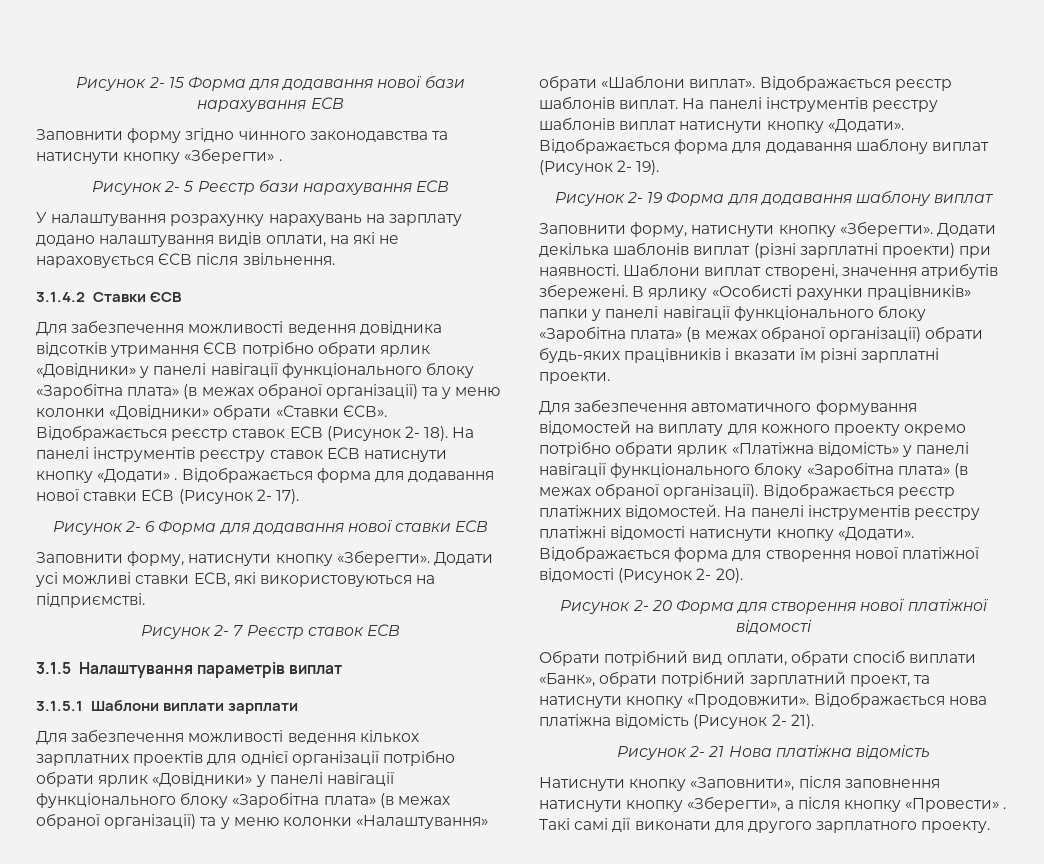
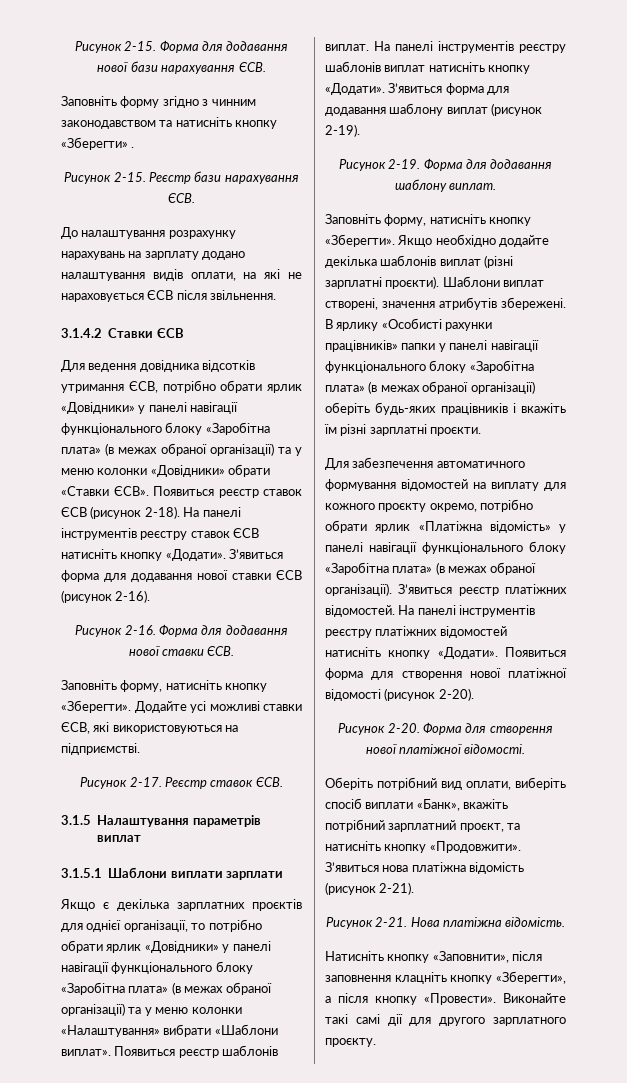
- Рисунок 2- 15 Форма для додавання нової бази нарахування ЕСВ
- Заповнити форму згідно чинного законодавства та натиснути кнопку «Зберегти» .
+ Рисунок 2-15. Форма для додавання нової бази нарахування ЄСВ.
+ Заповніть форму згідно з чинним законодавством та натисніть кнопку «Зберегти» .
- Рисунок 2- 5 Реєстр бази нарахування ЕСВ
- У налаштування розрахунку нарахувань на зарплату додано налаштування видів оплати, на які не нараховується ЄСВ після звільнення.
+ Рисунок 2-15. Реєстр бази нарахування ЄСВ.
+ До налаштування розрахунку нарахувань на зарплату додано налаштування видів оплати, на які не нараховується ЄСВ після звільнення.
- Для забезпечення можливості ведення довідника відсотків утримання ЄСВ потрібно обрати ярлик «Довідники» у панелі навігації функціонального блоку «Заробітна плата» (в межах обраної організації) та у меню колонки «Довідники» обрати «Ставки ЄСВ».
+ Для ведення довідника відсотків утримання ЄСВ, потрібно обрати ярлик «Довідники» у панелі навігації функціонального блоку «Заробітна плата» (в межах обраної організації) та у меню колонки «Довідники» обрати «Ставки ЄСВ».
- Відображається реєстр ставок ЕСВ (Рисунок 2- 18).
+ Появиться реєстр ставок ЄСВ (рисунок 2-18).
- На панелі інструментів реєстру ставок ЕСВ натиснути кнопку «Додати» . Відображається форма для додавання нової ставки ЕСВ (Рисунок 2- 17).
- Рисунок 2- 6 Форма для додавання нової ставки ЕСВ
- Заповнити форму, натиснути кнопку «Зберегти». Додати усі можливі ставки ЕСВ, які використовуються на підприємстві.
+ На панелі інструментів реєстру ставок ЄСВ натисніть кнопку «Додати». З’явиться форма для додавання нової ставки ЄСВ (рисунок 2-16).
+ Рисунок 2-16. Форма для додавання нової ставки ЄСВ.
+ Заповніть форму, натисніть кнопку «Зберегти». Додайте усі можливі ставки ЄСВ, які використовуються на підприємстві.
- Рисунок 2- 7 Реєстр ставок ЕСВ
+ Рисунок 2-17. Реєстр ставок ЄСВ.
- Для забезпечення можливості ведення кількох зарплатних проектів для однієї організації потрібно обрати ярлик «Довідники» у панелі навігації функціонального блоку «Заробітна плата» (в межах обраної організації) та у меню колонки «Налаштування» обрати «Шаблони виплат».
+ Якщо є декілька зарплатних проєктів для однієї організації, то потрібно обрати ярлик «Довідники» у панелі навігації функціонального блоку «Заробітна плата» (в межах обраної організації) та у меню колонки «Налаштування» вибрати «Шаблони виплат».
- Відображається реєстр шаблонів виплат.
+ Появиться реєстр шаблонів виплат.
- На панелі інструментів реєстру шаблонів виплат натиснути кнопку «Додати». Відображається форма для додавання шаблону виплат (Рисунок 2- 19).
- Рисунок 2- 19 Форма для додавання шаблону виплат
- Заповнити форму, натиснути кнопку «Зберегти». Додати декілька шаблонів виплат (різні зарплатні проекти) при наявності.
+ На панелі інструментів реєстру шаблонів виплат натисніть кнопку «Додати». З’явиться форма для додавання шаблону виплат (рисунок 2-19).
+ Рисунок 2-19. Форма для додавання шаблону виплат.
+ Заповніть форму, натисніть кнопку «Зберегти». Якщо необхідно додайте декілька шаблонів виплат (різні зарплатні проєкти).
- В ярлику «Особисті рахунки працівників» папки у панелі навігації функціонального блоку «Заробітна плата» (в межах обраної організації) обрати будь-яких працівників і вказати їм різні зарплатні проекти.
+ В ярлику «Особисті рахунки працівників» папки у панелі навігації функціонального блоку «Заробітна плата» (в межах обраної організації) оберіть будь-яких працівників і вкажіть їм різні зарплатні проєкти.
- Для забезпечення автоматичного формування відомостей на виплату для кожного проекту окремо потрібно обрати ярлик «Платіжна відомість» у панелі навігації функціонального блоку «Заробітна плата» (в межах обраної організації).
+ Для забезпечення автоматичного формування відомостей на виплату для кожного проєкту окремо, потрібно обрати ярлик «Платіжна відомість» у панелі навігації функціонального блоку «Заробітна плата» (в межах обраної організації).
- Відображається реєстр платіжних відомостей.
+ З’явиться реєстр платіжних відомостей.
- На панелі інструментів реєстру платіжні відомості натиснути кнопку «Додати». Відображається форма для створення нової платіжної відомості (Рисунок 2- 20).
- Рисунок 2- 20 Форма для створення нової платіжної відомості
- Обрати потрібний вид оплати, обрати спосіб виплати «Банк», обрати потрібний зарплатний проект, та натиснути кнопку «Продовжити».
+ На панелі інструментів реєстру платіжних відомостей натисніть кнопку «Додати». Появиться форма для створення нової платіжної відомості (рисунок 2-20).
+ Рисунок 2-20. Форма для створення нової платіжної відомості.
+ Оберіть потрібний вид оплати, виберіть спосіб виплати «Банк», вкажіть потрібний зарплатний проєкт, та натисніть кнопку «Продовжити».
- Відображається нова платіжна відомість (Рисунок 2- 21).
- Рисунок 2- 21 Нова платіжна відомість
- Натиснути кнопку «Заповнити», після заповнення натиснути кнопку «Зберегти», а після кнопку «Провести» . Такі самі дії виконати для другого зарплатного проекту.
+ З’явиться нова платіжна відомість (рисунок 2-21).
+ Рисунок 2-21. Нова платіжна відомість.
+ Натисніть кнопку «Заповнити», після заповнення клацніть кнопку «Зберегти», а після кнопку «Провести». Виконайте такі самі дії для другого зарплатного проєкту.

